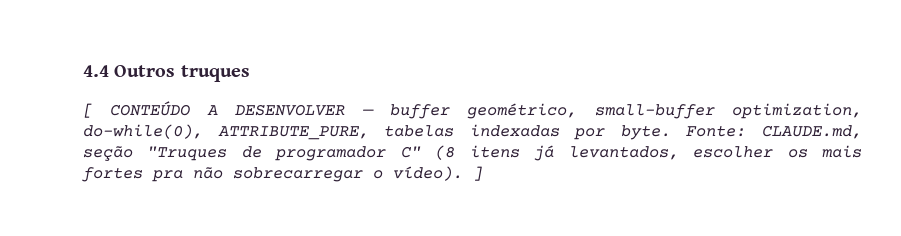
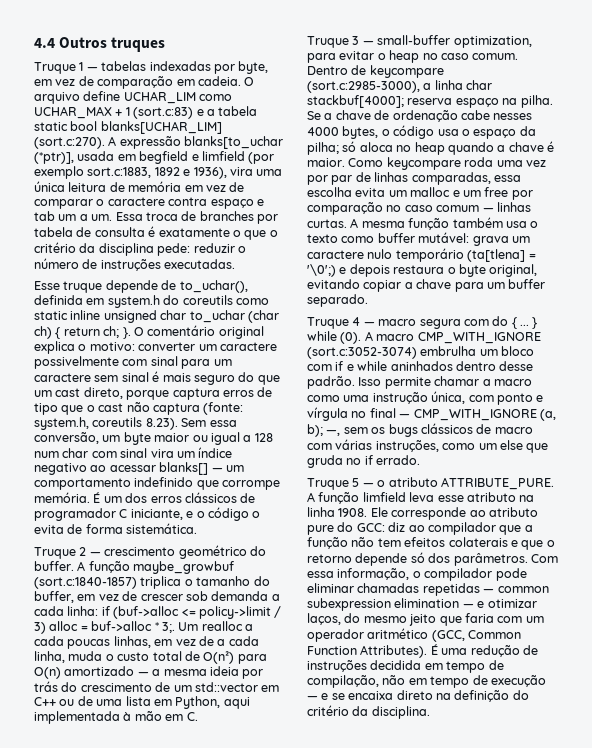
- [ CONTEÚDO A DESENVOLVER — buffer geométrico, small-buffer optimization, do-while(0), ATTRIBUTE_PURE, tabelas indexadas por byte. Fonte: CLAUDE.md, seção "Truques de programador C" (8 itens já levantados, escolher os mais fortes pra não sobrecarregar o vídeo). ]
+ Truque 1 — tabelas indexadas por byte, em vez de comparação em cadeia. O arquivo define UCHAR_LIM como UCHAR_MAX + 1 (sort.c:83) e a tabela static bool blanks[UCHAR_LIM] (sort.c:270). A expressão blanks[to_uchar (*ptr)], usada em begfield e limfield (por exemplo sort.c:1883, 1892 e 1936), vira uma única leitura de memória em vez de comparar o caractere contra espaço e tab um a um. Essa troca de branches por tabela de consulta é exatamente o que o critério da disciplina pede: reduzir o número de instruções executadas.
+ Esse truque depende de to_uchar(), definida em system.h do coreutils como static inline unsigned char to_uchar (char ch) { return ch; }. O comentário original explica o motivo: converter um caractere possivelmente com sinal para um caractere sem sinal é mais seguro do que um cast direto, porque captura erros de tipo que o cast não captura (fonte: system.h, coreutils 8.23). Sem essa conversão, um byte maior ou igual a 128 num char com sinal vira um índice negativo ao acessar blanks[] — um comportamento indefinido que corrompe memória. É um dos erros clássicos de programador C iniciante, e o código o evita de forma sistemática.
+ Truque 2 — crescimento geométrico do buffer. A função maybe_growbuf (sort.c:1840-1857) triplica o tamanho do buffer, em vez de crescer sob demanda a cada linha: if (buf->alloc <= policy->limit / 3) alloc = buf->alloc * 3;. Um realloc a cada poucas linhas, em vez de a cada linha, muda o custo total de O(n²) para O(n) amortizado — a mesma ideia por trás do crescimento de um std::vector em C++ ou de uma lista em Python, aqui implementada à mão em C.
+ Truque 3 — small-buffer optimization, para evitar o heap no caso comum. Dentro de keycompare (sort.c:2985-3000), a linha char stackbuf[4000]; reserva espaço na pilha. Se a chave de ordenação cabe nesses 4000 bytes, o código usa o espaço da pilha; só aloca no heap quando a chave é maior. Como keycompare roda uma vez por par de linhas comparadas, essa escolha evita um malloc e um free por comparação no caso comum — linhas curtas. A mesma função também usa o texto como buffer mutável: grava um caractere nulo temporário (ta[tlena] = '\0';) e depois restaura o byte original, evitando copiar a chave para um buffer separado.
+ Truque 4 — macro segura com do { ... } while (0). A macro CMP_WITH_IGNORE (sort.c:3052-3074) embrulha um bloco com if e while aninhados dentro desse padrão. Isso permite chamar a macro como uma instrução única, com ponto e vírgula no final — CMP_WITH_IGNORE (a, b); —, sem os bugs clássicos de macro com várias instruções, como um else que gruda no if errado.
+ Truque 5 — o atributo ATTRIBUTE_PURE. A função limfield leva esse atributo na linha 1908. Ele corresponde ao atributo pure do GCC: diz ao compilador que a função não tem efeitos colaterais e que o retorno depende só dos parâmetros. Com essa informação, o compilador pode eliminar chamadas repetidas — common subexpression elimination — e otimizar laços, do mesmo jeito que faria com um operador aritmético (GCC, Common Function Attributes). É uma redução de instruções decidida em tempo de compilação, não em tempo de execução — e se encaixa direto na definição do critério da disciplina.

